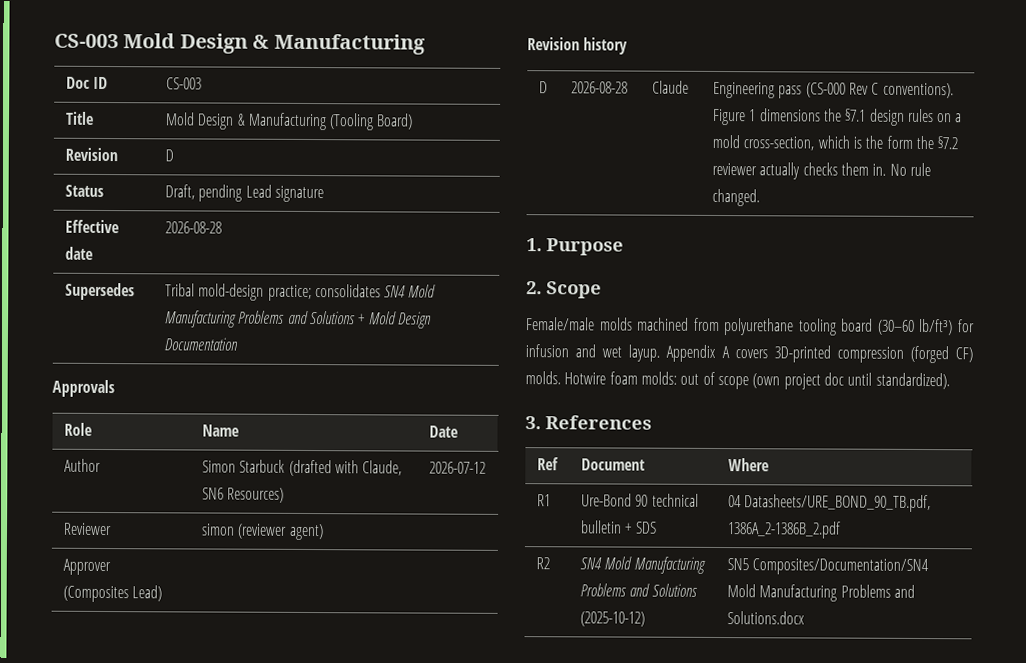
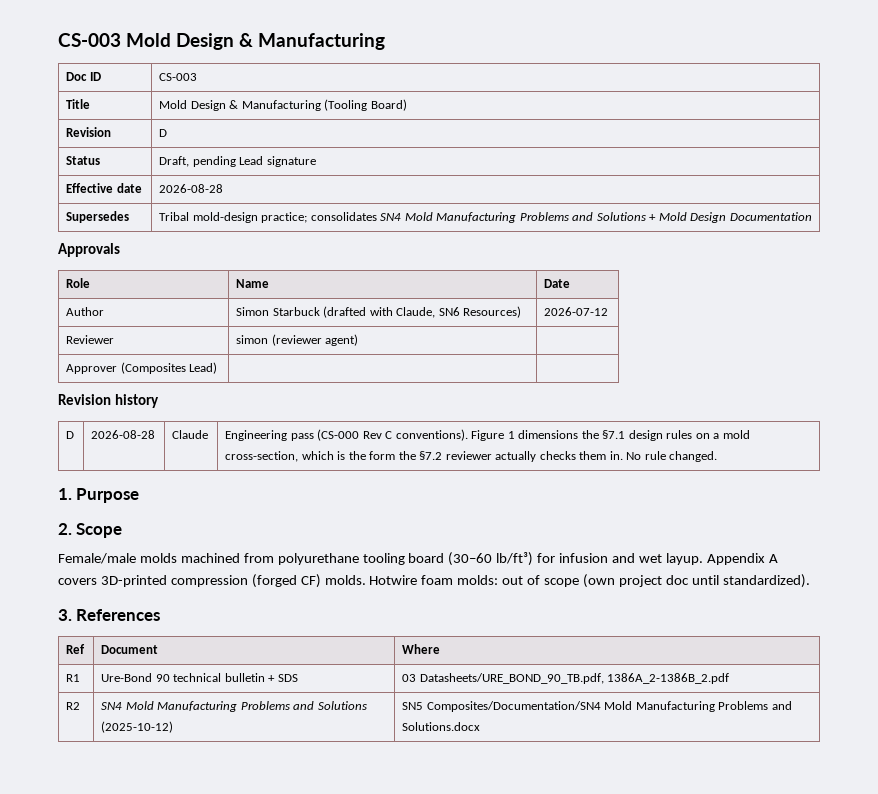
- R1 | Ure-Bond 90 technical bulletin + SDS | 04 Datasheets/URE_BOND_90_TB.pdf, 1386A_2-1386B_2.pdf
+ R1 | Ure-Bond 90 technical bulletin + SDS | 03 Datasheets/URE_BOND_90_TB.pdf, 1386A_2-1386B_2.pdf

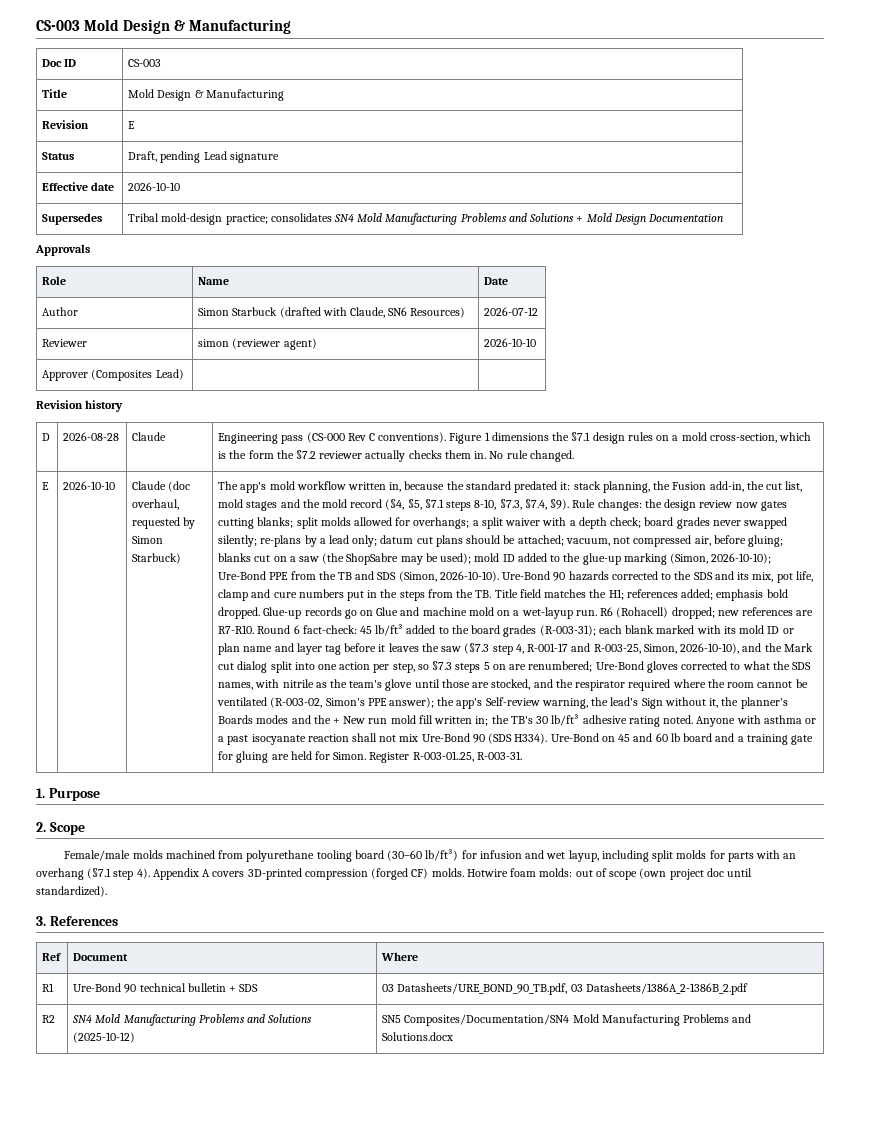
- Title | Mold Design & Manufacturing (Tooling Board)
+ Title | Mold Design & Manufacturing
- Revision | D
+ Revision | E
- Effective date | 2026-08-28
+ Effective date | 2026-10-10
- Reviewer | simon (reviewer agent) |
+ Reviewer | simon (reviewer agent) | 2026-10-10
+ E | 2026-10-10 | Claude (doc overhaul, requested by Simon Starbuck) | The app's mold workflow written in, because the standard predated it: stack planning, the Fusion add-in, the cut list, mold stages and the mold record (§4, §5, §7.1 steps 8-10, §7.3, §7.4, §9). Rule changes: the design review now gates cutting blanks; split molds allowed for overhangs; a split waiver with a depth check; board grades never swapped silently; re-plans by a lead only; datum cut plans should be attached; vacuum, not compressed air, before gluing; blanks cut on a saw (the ShopSabre may be used); mold ID added to the glue-up marking (Simon, 2026-10-10); Ure-Bond PPE from the TB and SDS (Simon, 2026-10-10). Ure-Bond 90 hazards corrected to the SDS and its mix, pot life, clamp and cure numbers put in the steps from the TB. Title field matches the H1; references added; emphasis bold dropped. Glue-up records go on Glue and machine mold on a wet-layup run. R6 (Rohacell) dropped; new references are R7-R10. Round 6 fact-check: 45 lb/ft³ added to the board grades (R-003-31); each blank marked with its mold ID or plan name and layer tag before it leaves the saw (§7.3 step 4, R-001-17 and R-003-25, Simon, 2026-10-10), and the Mark cut dialog split into one action per step, so §7.3 steps 5 on are renumbered; Ure-Bond gloves corrected to what the SDS names, with nitrile as the team's glove until those are stocked, and the respirator required where the room cannot be ventilated (R-003-02, Simon's PPE answer); the app's Self-review warning, the lead's Sign without it, the planner's Boards modes and the + New run mold fill written in; the TB's 30 lb/ft³ adhesive rating noted. Anyone with asthma or a past isocyanate reaction shall not mix Ure-Bond 90 (SDS H334). Ure-Bond on 45 and 60 lb board and a training gate for gluing are held for Simon. Register R-003-01..25, R-003-31.
- Female/male molds machined from polyurethane tooling board (30–60 lb/ft³) for infusion and wet layup.
+ Female/male molds machined from polyurethane tooling board (30–60 lb/ft³) for infusion and wet layup, including split molds for parts with an overhang (§7.1 step 4).
- R1 | Ure-Bond 90 technical bulletin + SDS | 03 Datasheets/URE_BOND_90_TB.pdf, 1386A_2-1386B_2.pdf
+ R1 | Ure-Bond 90 technical bulletin + SDS | 03 Datasheets/URE_BOND_90_TB.pdf, 03 Datasheets/1386A_2-1386B_2.pdf

